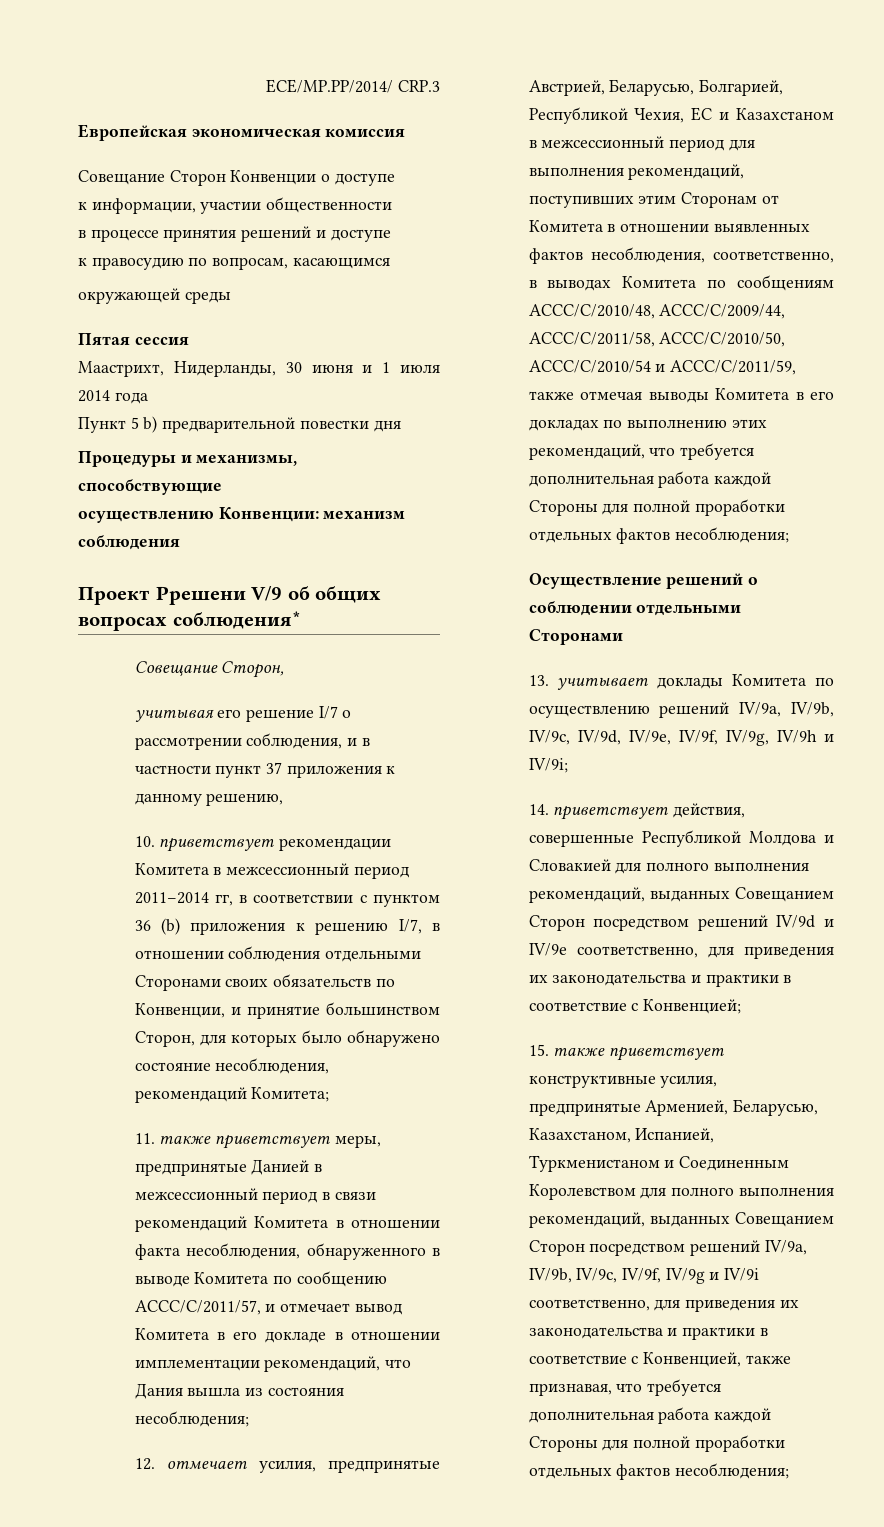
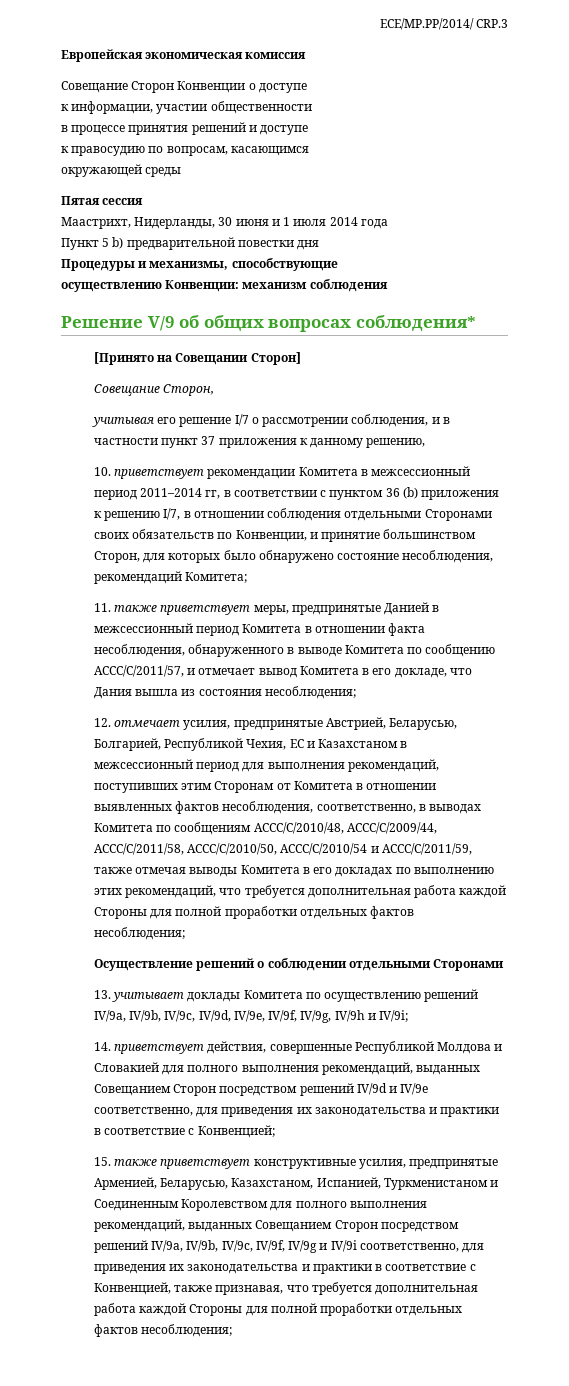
- Проект Ррешени V/9 об общих вопросах соблюдения*
+ Решение V/9 об общих вопросах соблюдения*
+ [Принято на Совещании Сторон]
- 11. также приветствует меры, предпринятые Данией в межсессионный период в связи рекомендаций Комитета в отношении факта несоблюдения, обнаруженного в выводе Комитета по сообщению ACCC/C/2011/57, и отмечает вывод Комитета в его докладе в отношении имплементации рекомендаций, что Дания вышла из состояния несоблюдения;
+ 11. также приветствует меры, предпринятые Данией в межсессионный период Комитета в отношении факта несоблюдения, обнаруженного в выводе Комитета по сообщению ACCC/C/2011/57, и отмечает вывод Комитета в его докладе, что Дания вышла из состояния несоблюдения;

